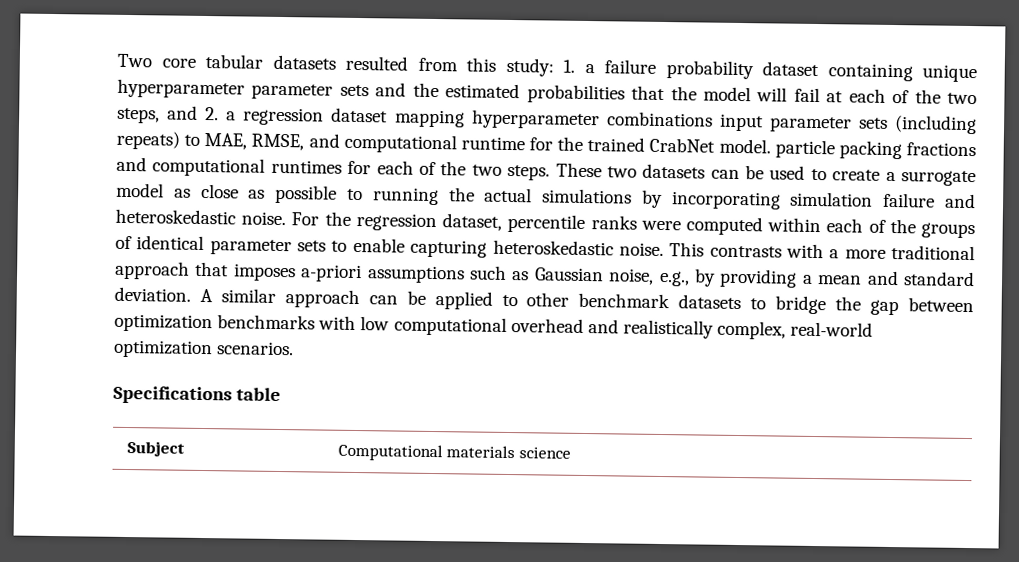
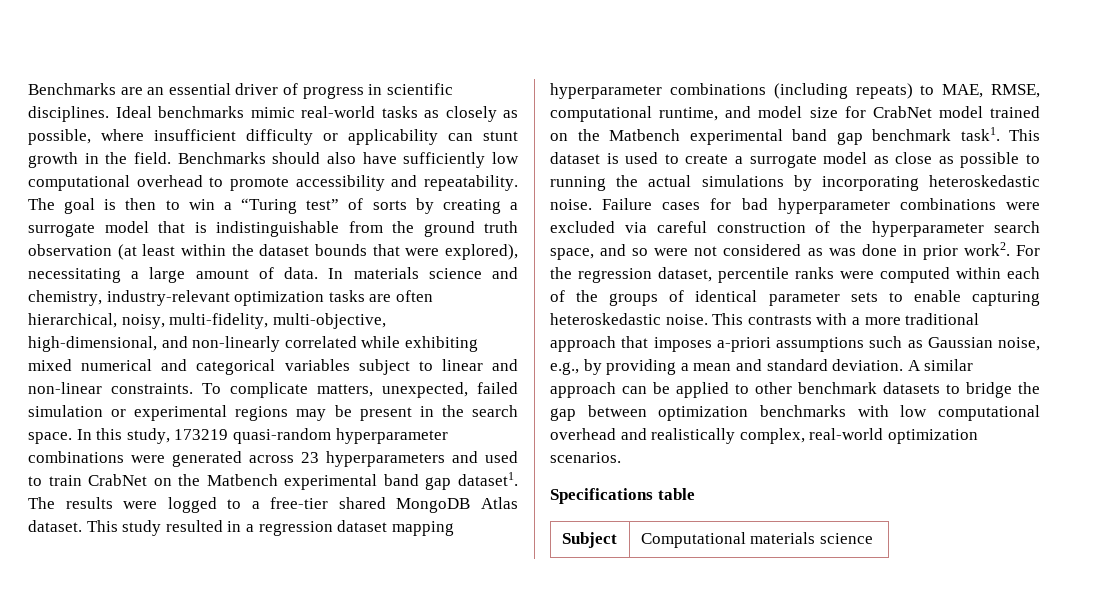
- Two core tabular datasets resulted from this study: 1. a failure probability dataset containing unique hyperparameter parameter sets and the estimated probabilities that the model will fail at each of the two steps, and 2. a regression dataset mapping hyperparameter combinations input parameter sets (including repeats) to MAE, RMSE, and computational runtime for the trained CrabNet model. particle packing fractions and computational runtimes for each of the two steps. These two datasets can be used to create a surrogate model as close as possible to running the actual simulations by incorporating simulation failure and heteroskedastic noise.
+ Benchmarks are an essential driver of progress in scientific disciplines. Ideal benchmarks mimic real-world tasks as closely as possible, where insufficient difficulty or applicability can stunt growth in the field. Benchmarks should also have sufficiently low computational overhead to promote accessibility and repeatability. The goal is then to win a “Turing test” of sorts by creating a surrogate model that is indistinguishable from the ground truth observation (at least within the dataset bounds that were explored), necessitating a large amount of data. In materials science and chemistry, industry-relevant optimization tasks are often hierarchical, noisy, multi-fidelity, multi-objective, high-dimensional, and non-linearly correlated while exhibiting mixed numerical and categorical variables subject to linear and non-linear constraints. To complicate matters, unexpected, failed simulation or experimental regions may be present in the search space. In this study, 173219 quasi-random hyperparameter combinations were generated across 23 hyperparameters and used to train CrabNet on the Matbench experimental band gap dataset1. The results were logged to a free-tier shared MongoDB Atlas dataset. This study resulted in a regression dataset mapping hyperparameter combinations (including repeats) to MAE, RMSE, computational runtime, and model size for CrabNet model trained on the Matbench experimental band gap benchmark task1. This dataset is used to create a surrogate model as close as possible to running the actual simulations by incorporating heteroskedastic noise. Failure cases for bad hyperparameter combinations were excluded via careful construction of the hyperparameter search space, and so were not considered as was done in prior work2.

